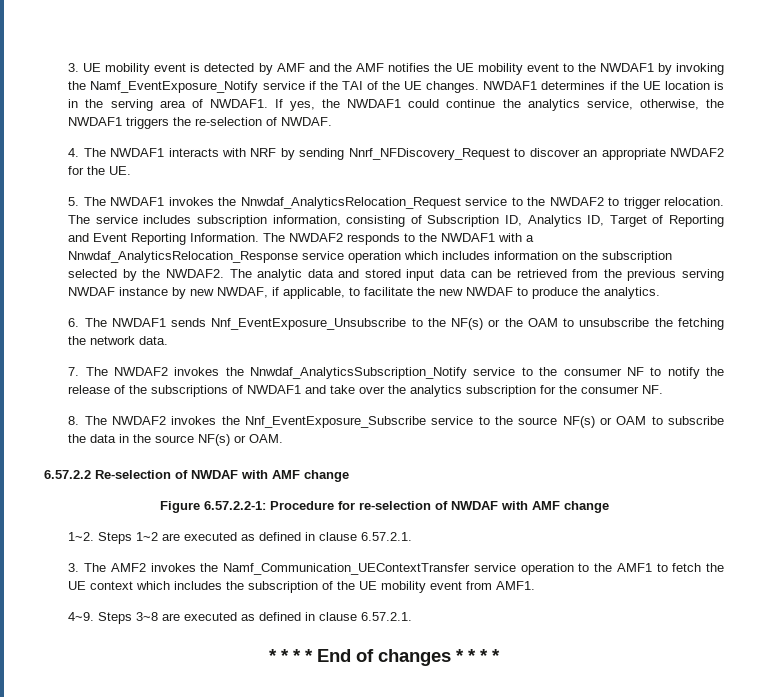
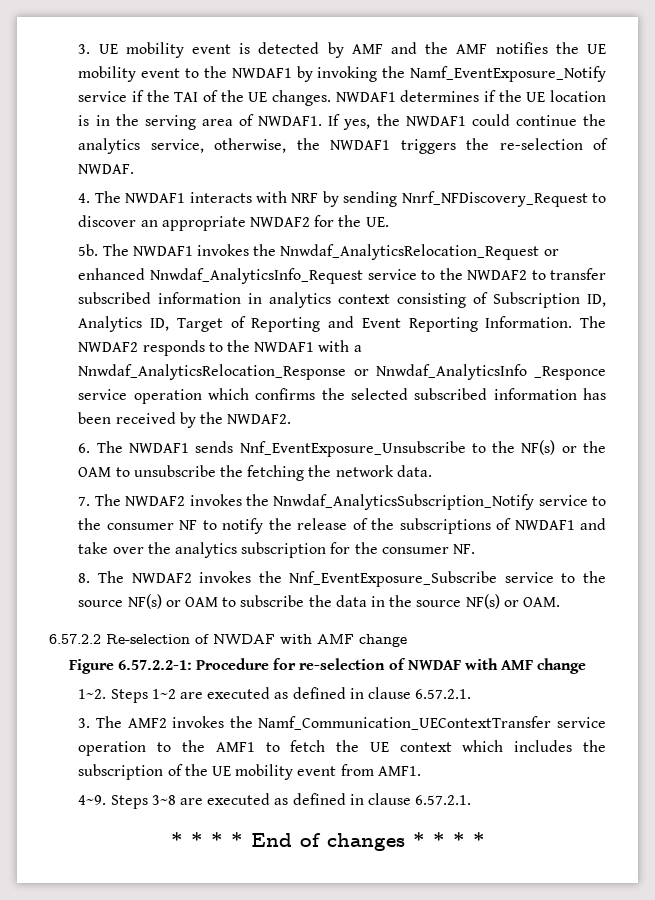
- 5. The NWDAF1 invokes the Nnwdaf_AnalyticsRelocation_Request service to the NWDAF2 to trigger relocation. The service includes subscription information, consisting of Subscription ID, Analytics ID, Target of Reporting and Event Reporting Information.
+ 5b. The NWDAF1 invokes the Nnwdaf_AnalyticsRelocation_Request or enhanced Nnwdaf_AnalyticsInfo_Request service to the NWDAF2 to transfer subscribed information in analytics context consisting of Subscription ID, Analytics ID, Target of Reporting and Event Reporting Information.
- The NWDAF2 responds to the NWDAF1 with a Nnwdaf_AnalyticsRelocation_Response service operation which includes information on the subscription selected by the NWDAF2. The analytic data and stored input data can be retrieved from the previous serving NWDAF instance by new NWDAF, if applicable, to facilitate the new NWDAF to produce the analytics.
+ The NWDAF2 responds to the NWDAF1 with a Nnwdaf_AnalyticsRelocation_Response or Nnwdaf_AnalyticsInfo _Responce service operation which confirms the selected subscribed information has been received by the NWDAF2.

